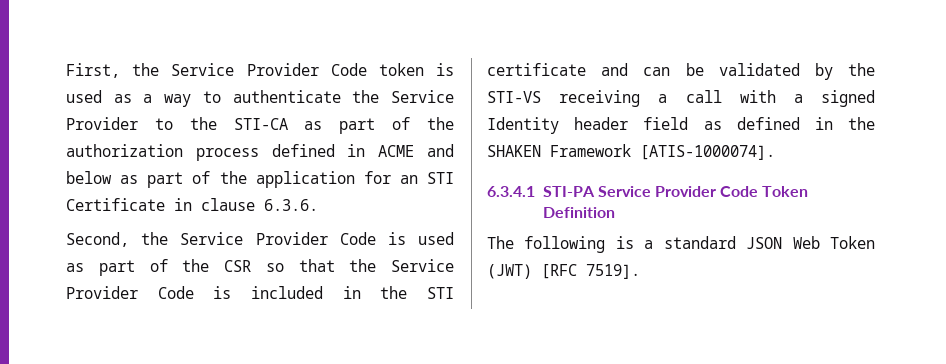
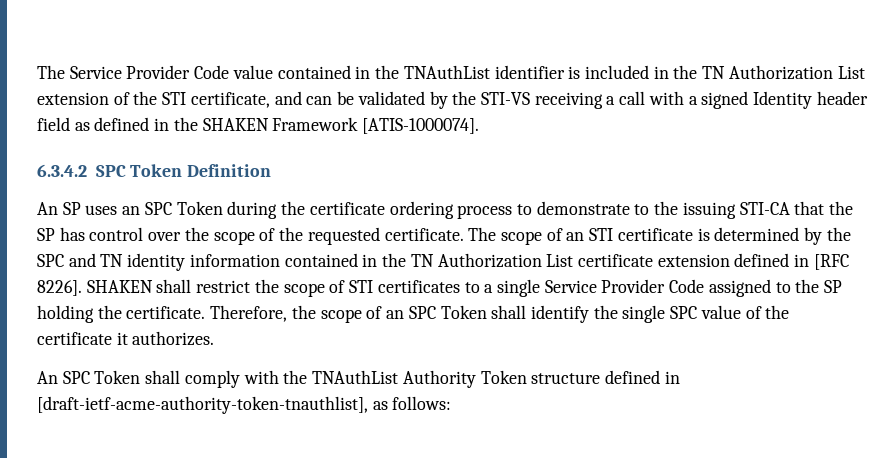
- First, the Service Provider Code token is used as a way to authenticate the Service Provider to the STI-CA as part of the authorization process defined in ACME and below as part of the application for an STI Certificate in clause 6.3.6.
- Second, the Service Provider Code is used as part of the CSR so that the Service Provider Code is included in the STI certificate and can be validated by the STI-VS receiving a call with a signed Identity header field as defined in the SHAKEN Framework [ATIS-1000074].
+ The Service Provider Code value contained in the TNAuthList identifier is included in the TN Authorization List extension of the STI certificate, and can be validated by the STI-VS receiving a call with a signed Identity header field as defined in the SHAKEN Framework [ATIS-1000074].
- 6.3.4.1 STI-PA Service Provider Code Token Definition
- The following is a standard JSON Web Token (JWT) [RFC 7519].
+ 6.3.4.2 SPC Token Definition
+ An SP uses an SPC Token during the certificate ordering process to demonstrate to the issuing STI-CA that the SP has control over the scope of the requested certificate. The scope of an STI certificate is determined by the SPC and TN identity information contained in the TN Authorization List certificate extension defined in [RFC 8226]. SHAKEN shall restrict the scope of STI certificates to a single Service Provider Code assigned to the SP holding the certificate. Therefore, the scope of an SPC Token shall identify the single SPC value of the certificate it authorizes.
+ An SPC Token shall comply with the TNAuthList Authority Token structure defined in [draft-ietf-acme-authority-token-tnauthlist], as follows:

